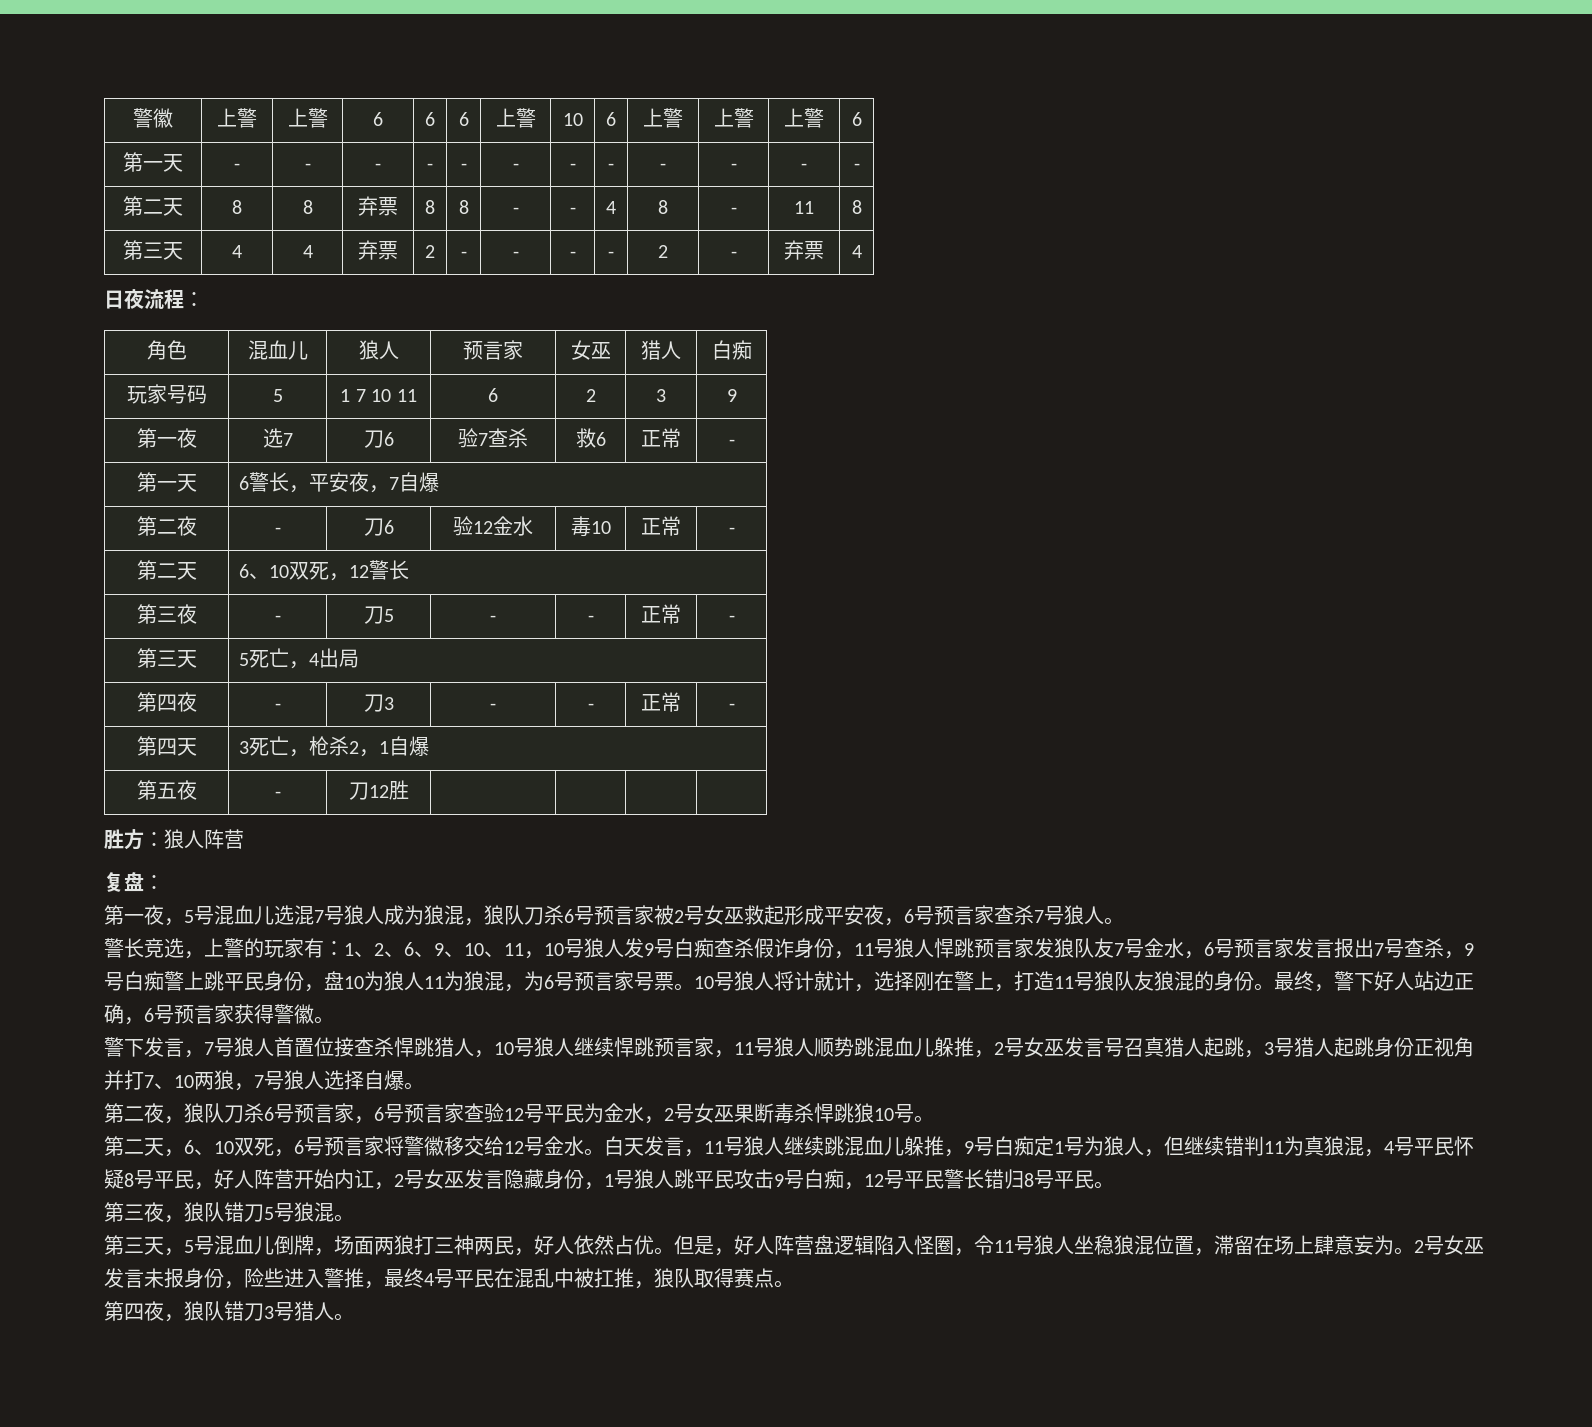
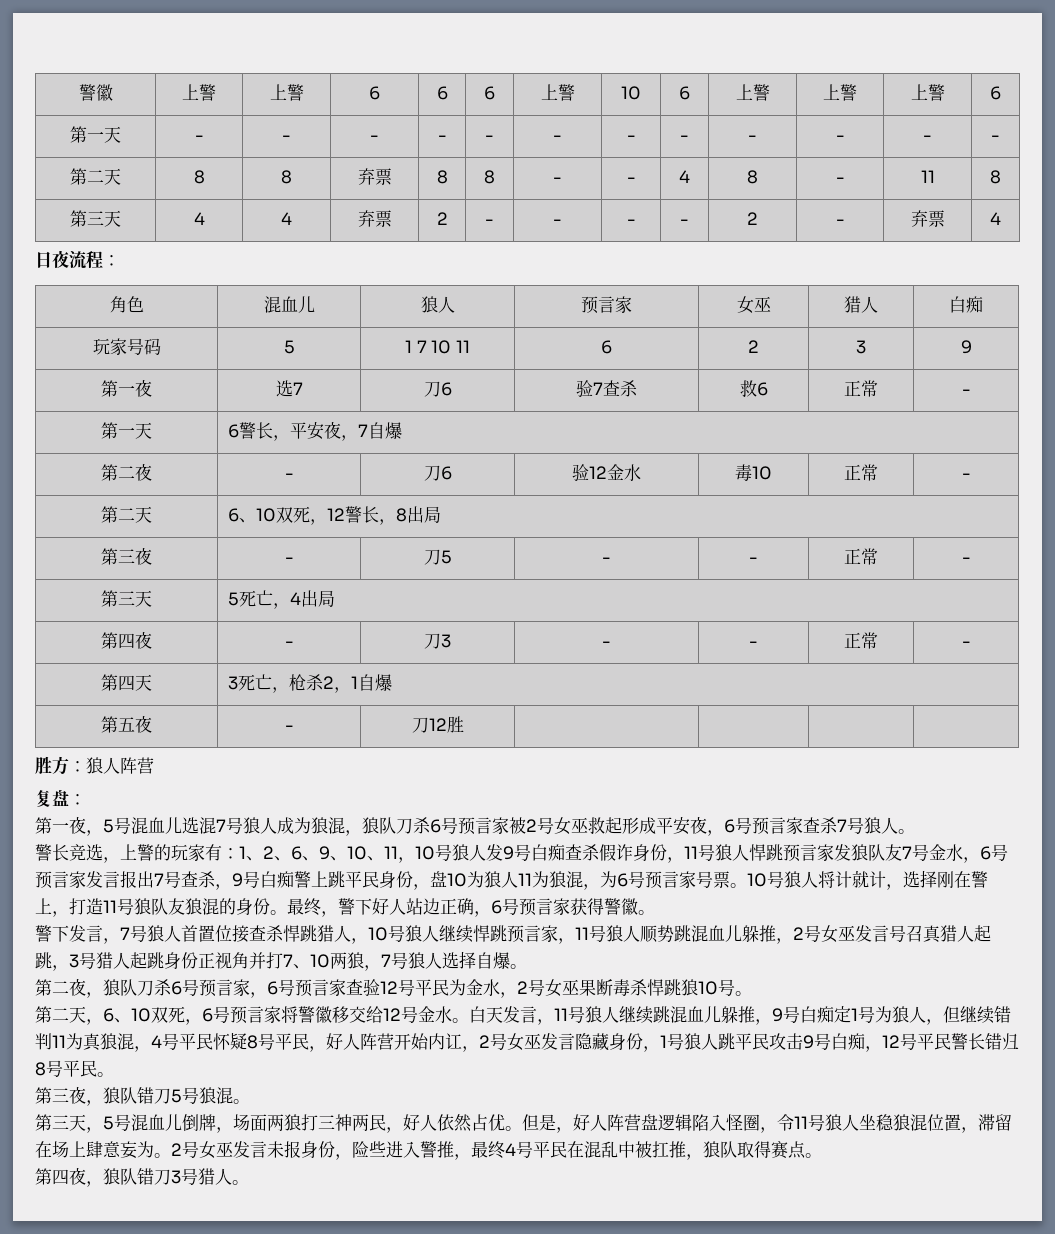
- 第二天 | 6、10双死，12警长
+ 第二天 | 6、10双死，12警长，8出局

